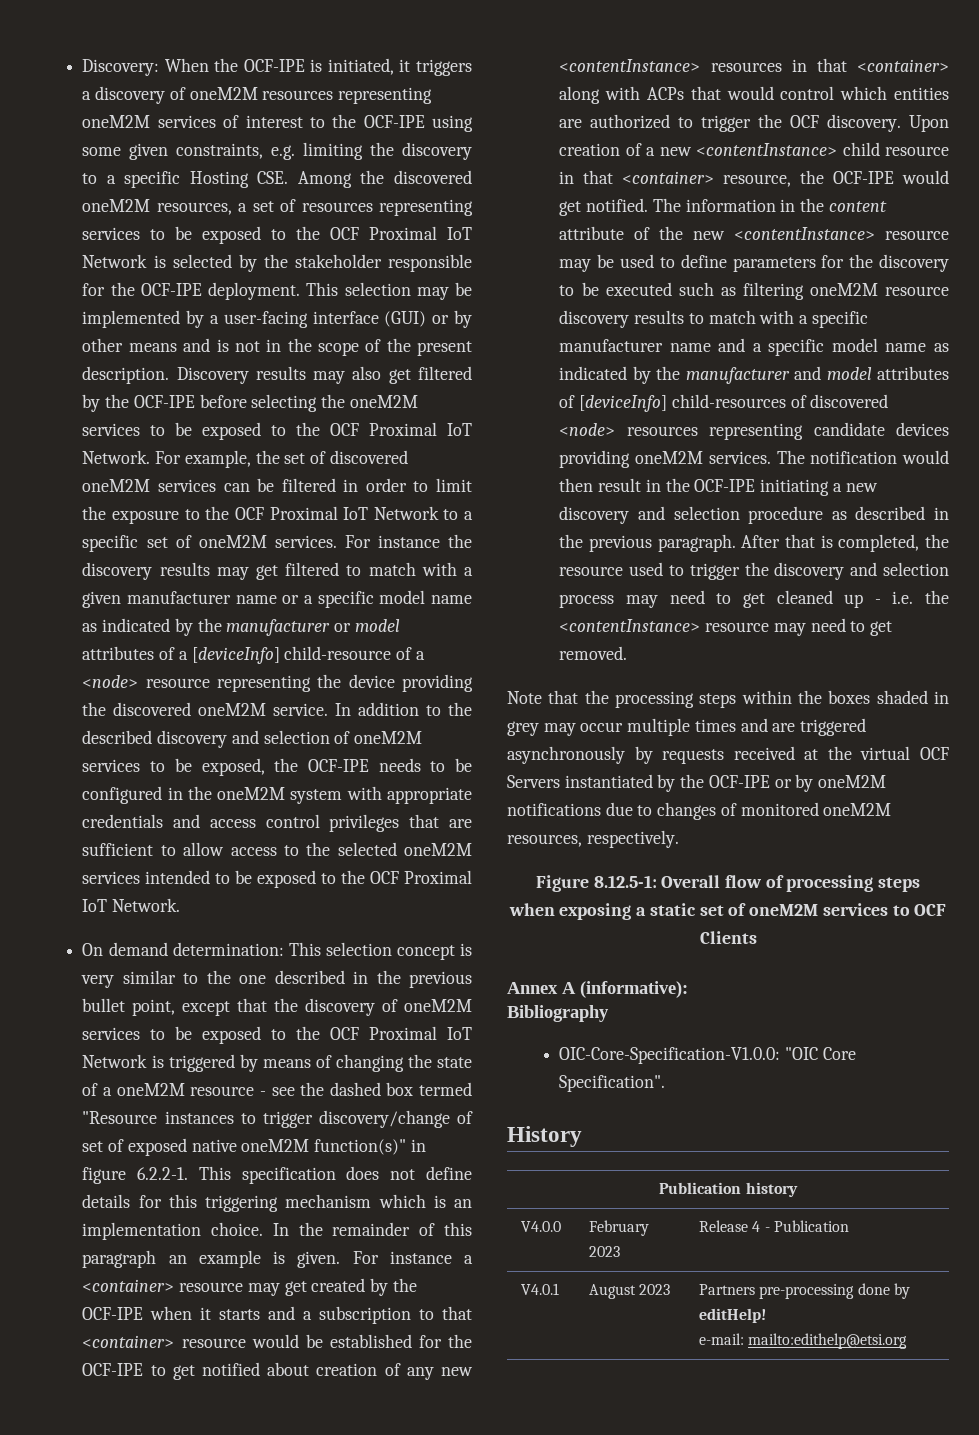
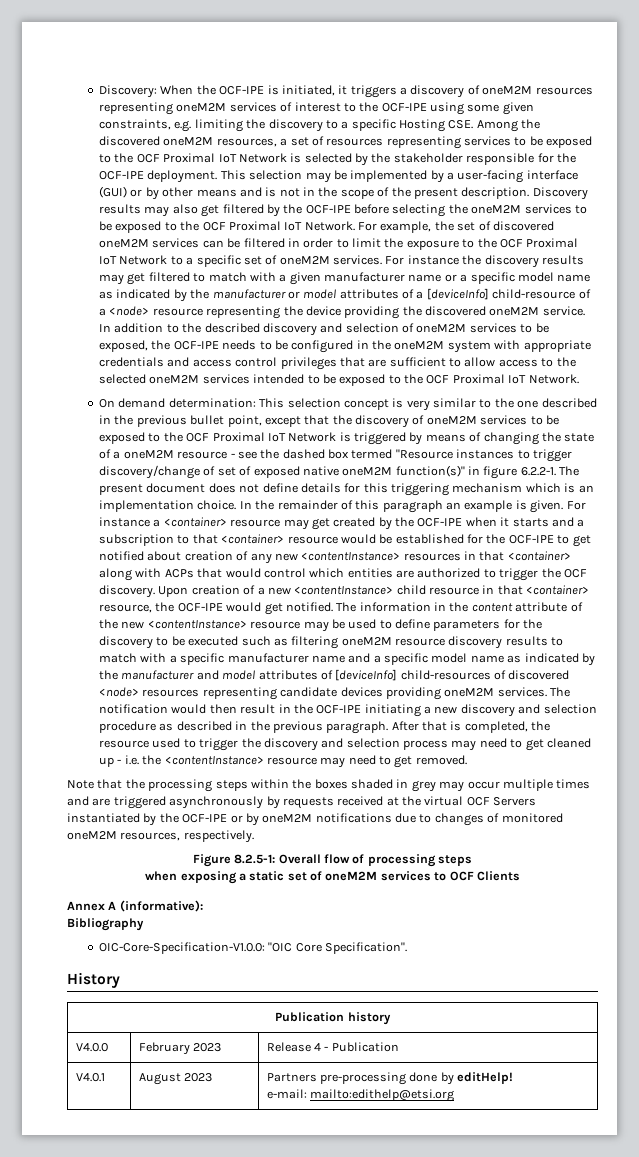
- This selection concept is very similar to the one described in the previous bullet point, except that the discovery of oneM2M services to be exposed to the OCF Proximal IoT Network is triggered by means of changing the state of a oneM2M resource - see the dashed box termed "Resource instances to trigger discovery/change of set of exposed native oneM2M function(s)" in figure 6.2.2-1. This specification does not define details for this triggering mechanism which is an implementation choice.
+ This selection concept is very similar to the one described in the previous bullet point, except that the discovery of oneM2M services to be exposed to the OCF Proximal IoT Network is triggered by means of changing the state of a oneM2M resource - see the dashed box termed "Resource instances to trigger discovery/change of set of exposed native oneM2M function(s)" in figure 6.2.2-1. The present document does not define details for this triggering mechanism which is an implementation choice.
- Figure 8.12.5-1: Overall flow of processing steps
+ Figure 8.2.5-1: Overall flow of processing steps

